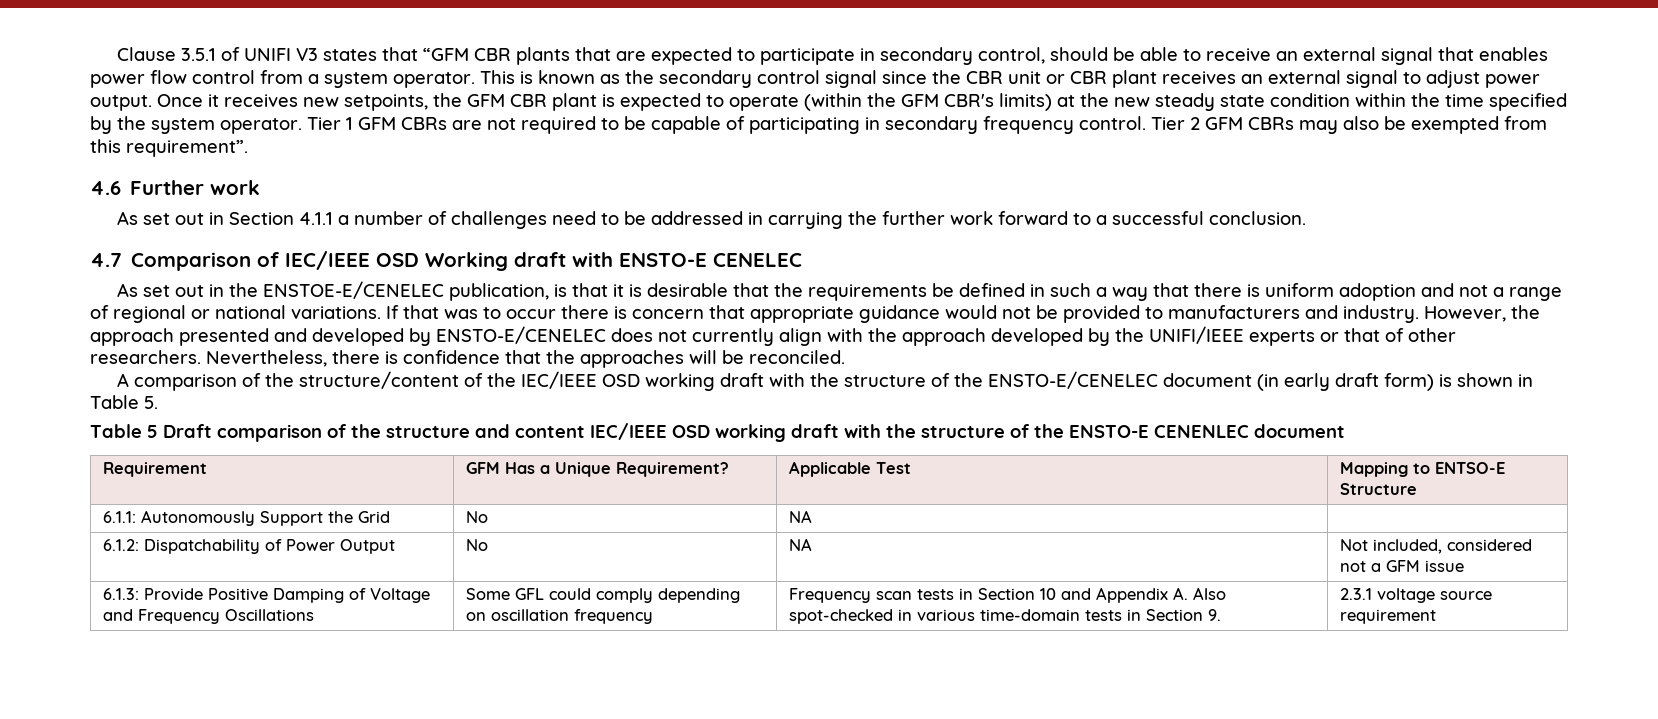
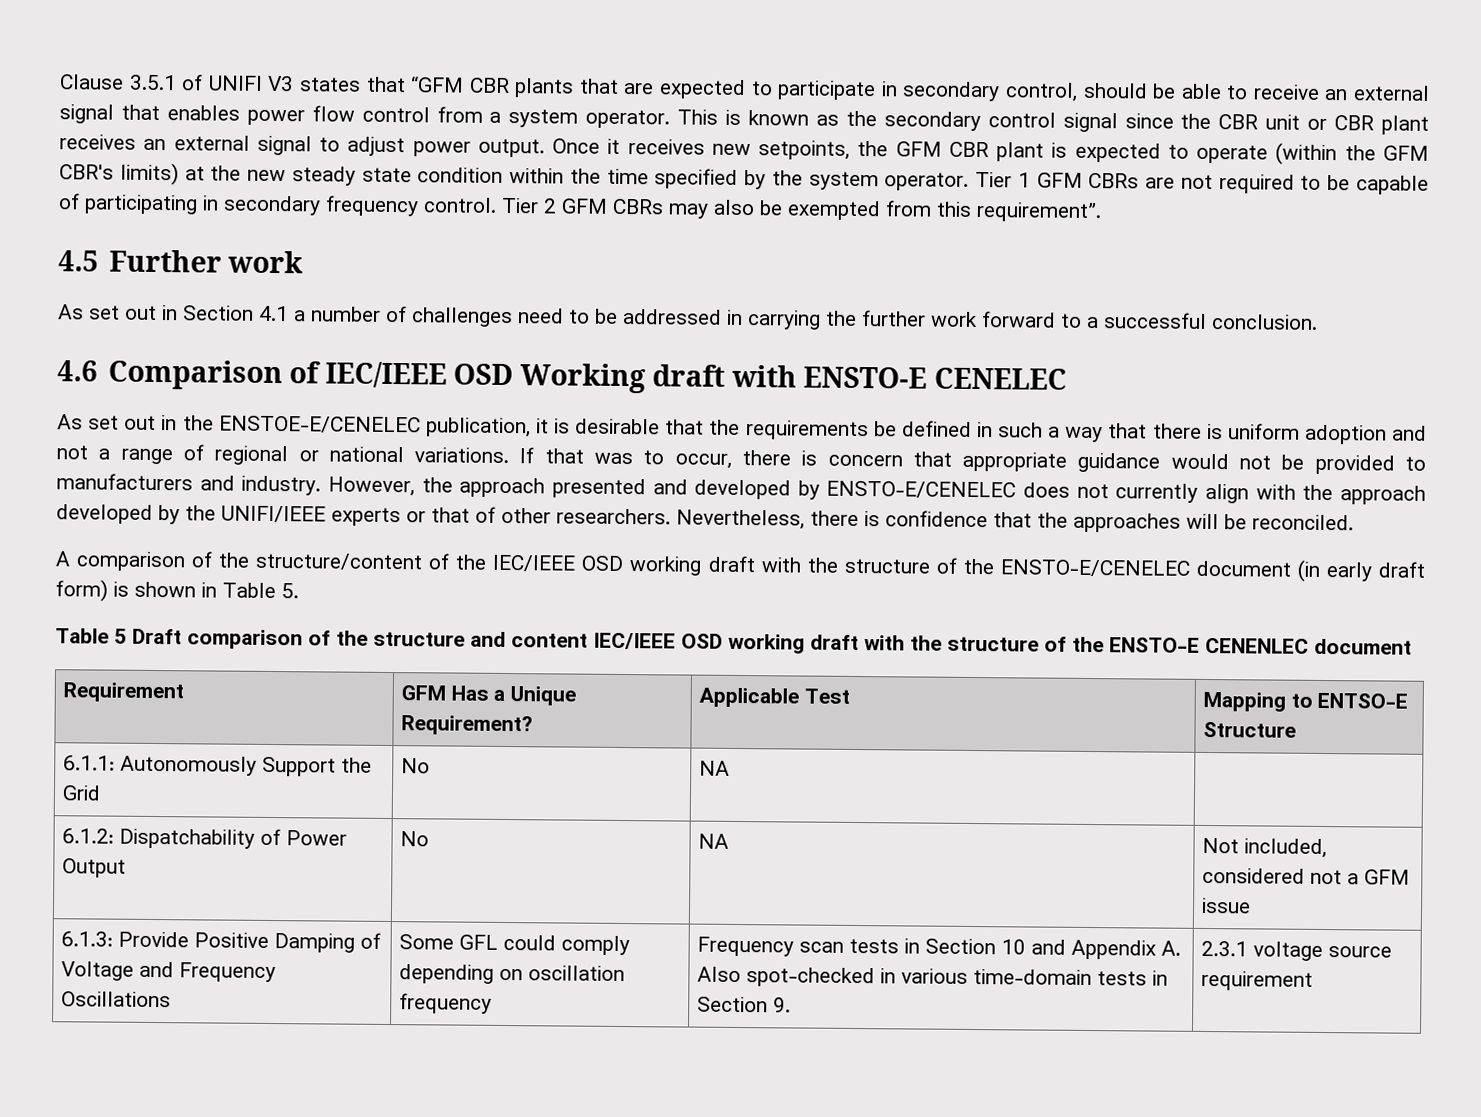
- 4.6 Further work
+ 4.5 Further work
- As set out in Section 4.1.1 a number of challenges need to be addressed in carrying the further work forward to a successful conclusion.
+ As set out in Section 4.1 a number of challenges need to be addressed in carrying the further work forward to a successful conclusion.
- 4.7 Comparison of IEC/IEEE OSD Working draft with ENSTO-E CENELEC
+ 4.6 Comparison of IEC/IEEE OSD Working draft with ENSTO-E CENELEC
- As set out in the ENSTOE-E/CENELEC publication, is that it is desirable that the requirements be defined in such a way that there is uniform adoption and not a range of regional or national variations.
+ As set out in the ENSTOE-E/CENELEC publication, it is desirable that the requirements be defined in such a way that there is uniform adoption and not a range of regional or national variations.
- If that was to occur there is concern that appropriate guidance would not be provided to manufacturers and industry.
+ If that was to occur, there is concern that appropriate guidance would not be provided to manufacturers and industry.

